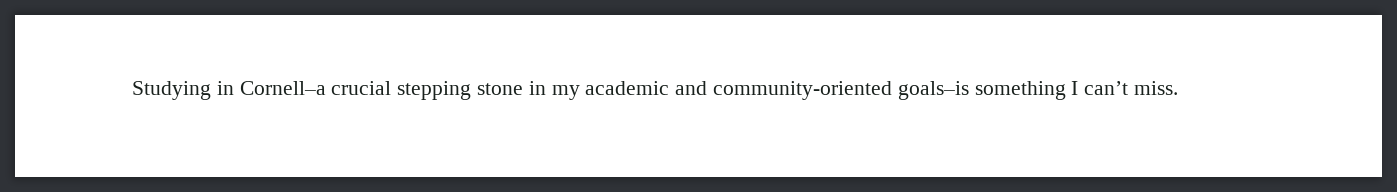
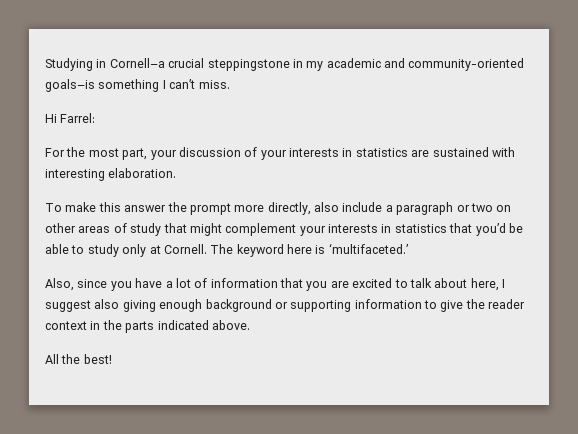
- Studying in Cornell–a crucial stepping stone in my academic and community-oriented goals–is something I can’t miss.
+ Studying in Cornell–a crucial steppingstone in my academic and community-oriented goals–is something I can’t miss.
+ Hi Farrel:
+ For the most part, your discussion of your interests in statistics are sustained with interesting elaboration.
+ To make this answer the prompt more directly, also include a paragraph or two on other areas of study that might complement your interests in statistics that you’d be able to study only at Cornell. The keyword here is ‘multifaceted.’
+ Also, since you have a lot of information that you are excited to talk about here, I suggest also giving enough background or supporting information to give the reader context in the parts indicated above.
+ All the best!

